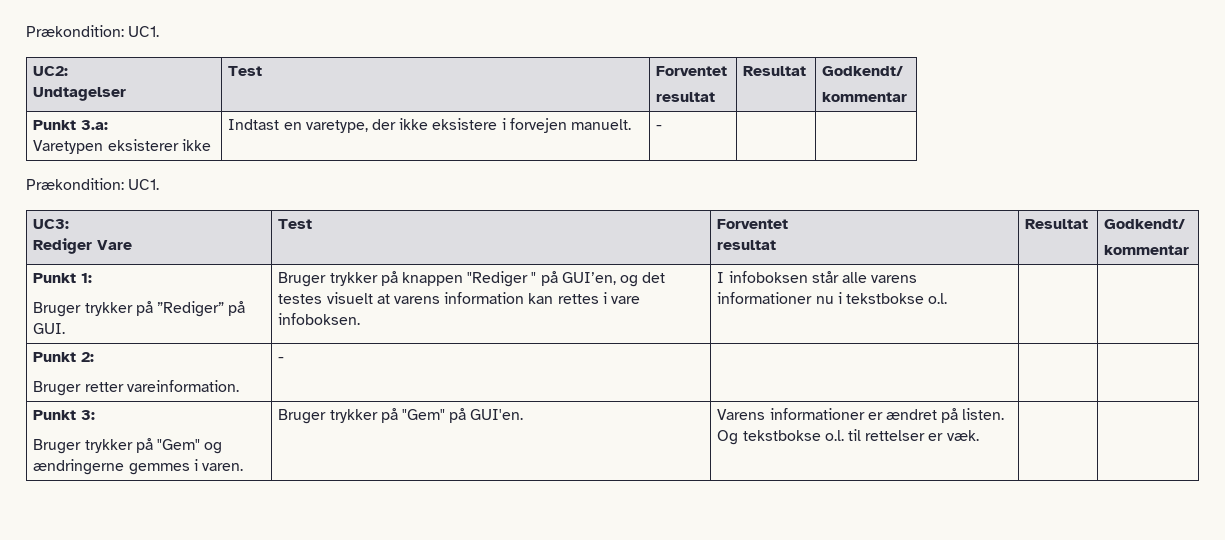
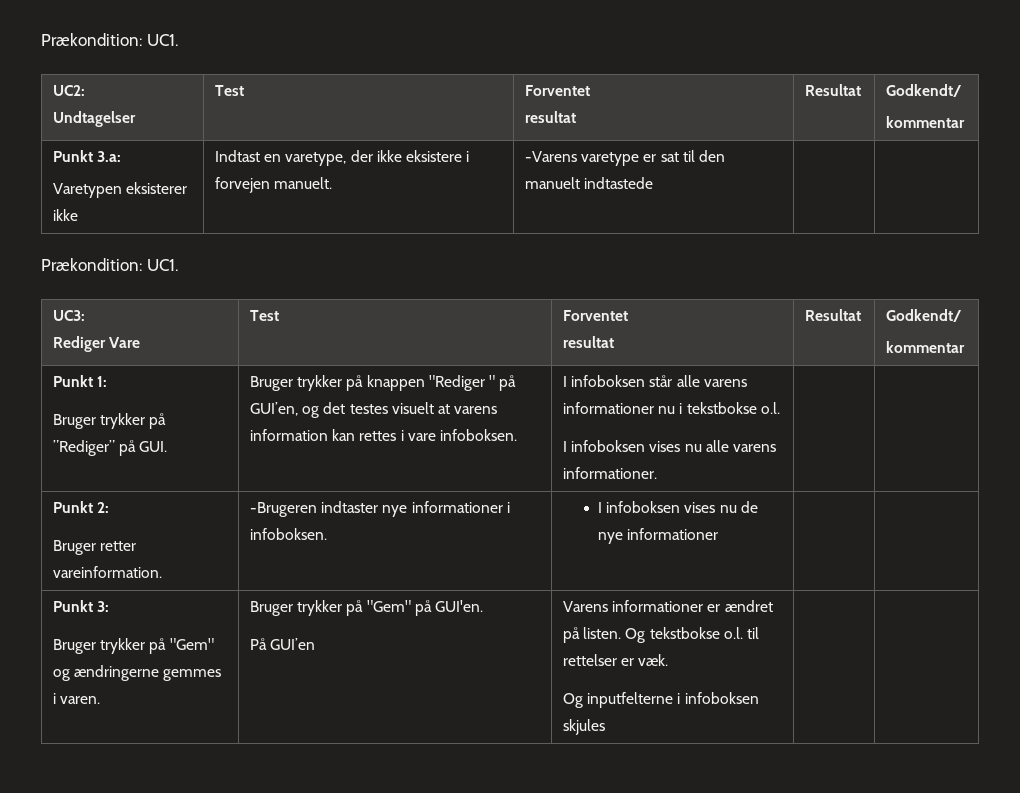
  Punkt 3.a:
- Varetypen eksisterer ikke | Indtast en varetype, der ikke eksistere i forvejen manuelt. | - | |
+ Varetypen eksisterer ikke | Indtast en varetype, der ikke eksistere i forvejen manuelt. | -Varens varetype er sat til den manuelt indtastede | |
+ I infoboksen vises nu alle varens informationer.
  Punkt 2:
- Bruger retter vareinformation. | - | | |
+ Bruger retter vareinformation. | -Brugeren indtaster nye informationer i infoboksen. | I infoboksen vises nu de nye informationer | |
  Punkt 3:
- Bruger trykker på "Gem" og ændringerne gemmes i varen. | Bruger trykker på "Gem" på GUI'en. | Varens informationer er ændret på listen. Og tekstbokse o.l. til rettelser er væk. | |
+ Bruger trykker på "Gem" og ændringerne gemmes i varen. | Bruger trykker på "Gem" på GUI'en.
+ På GUI’en | Varens informationer er ændret på listen. Og tekstbokse o.l. til rettelser er væk.
+ Og inputfelterne i infoboksen skjules | |

